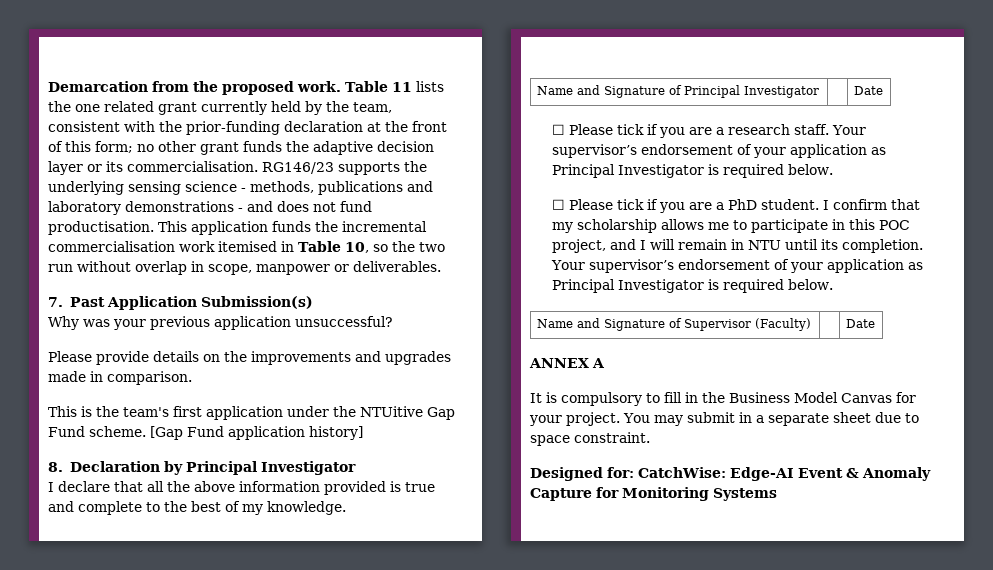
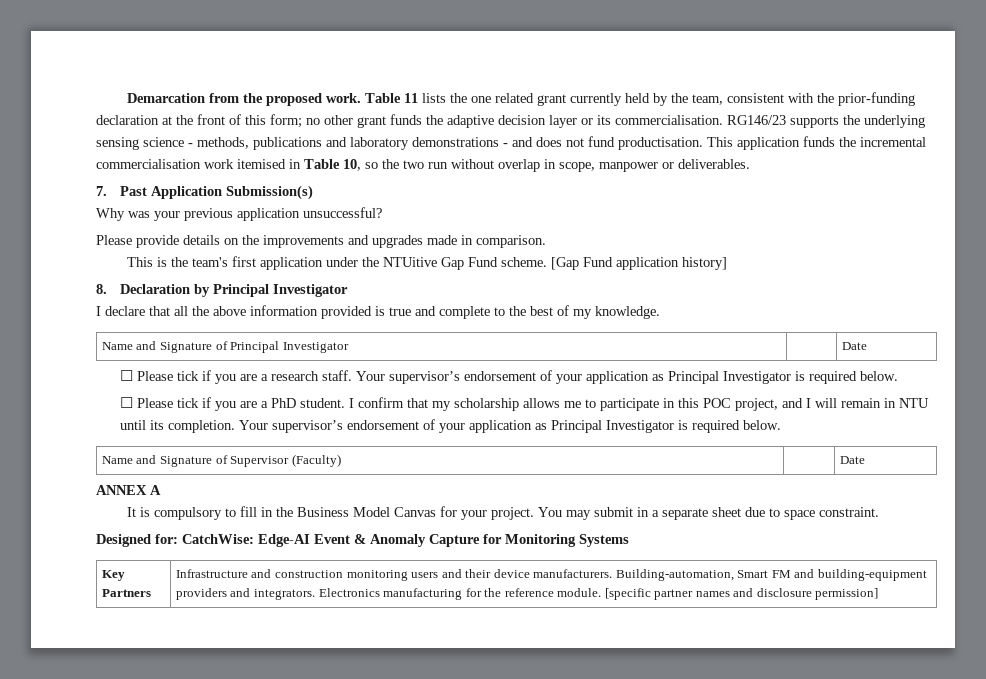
+ Key Partners | Infrastructure and construction monitoring users and their device manufacturers. Building-automation, Smart FM and building-equipment providers and integrators. Electronics manufacturing for the reference module. [specific partner names and disclosure permission]

